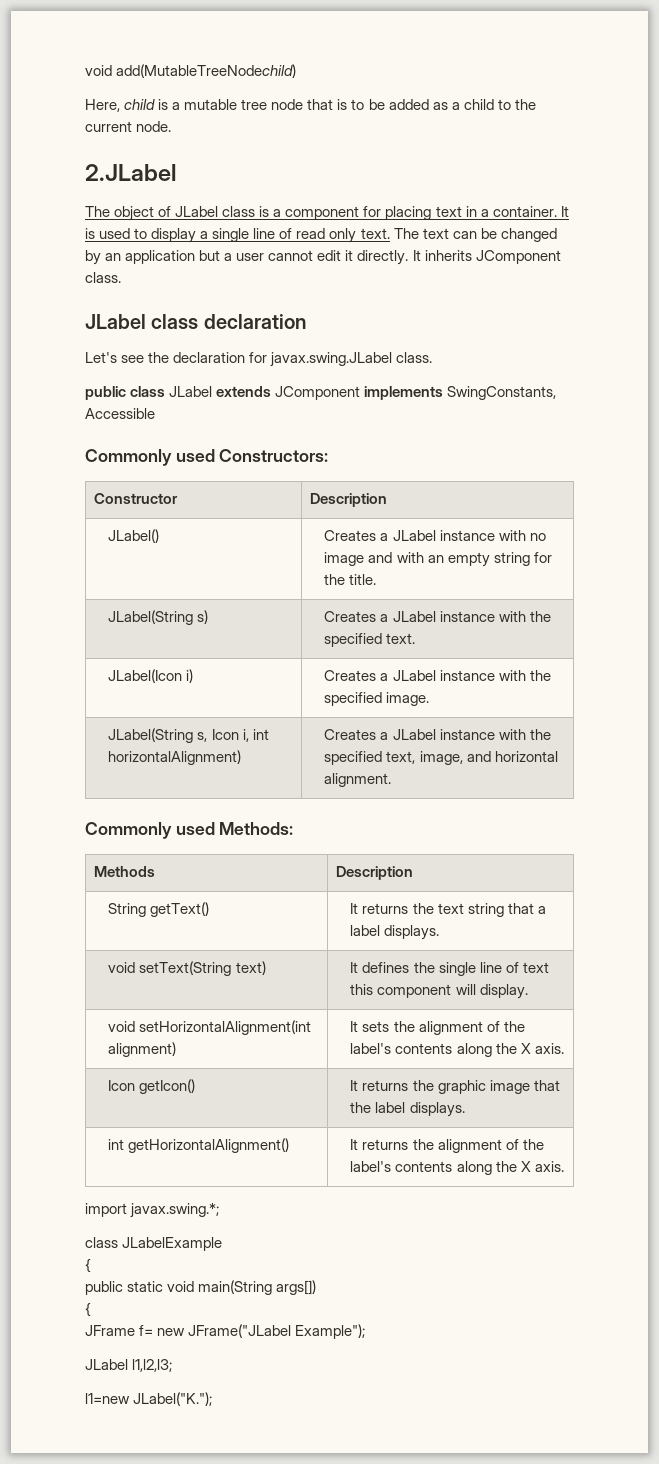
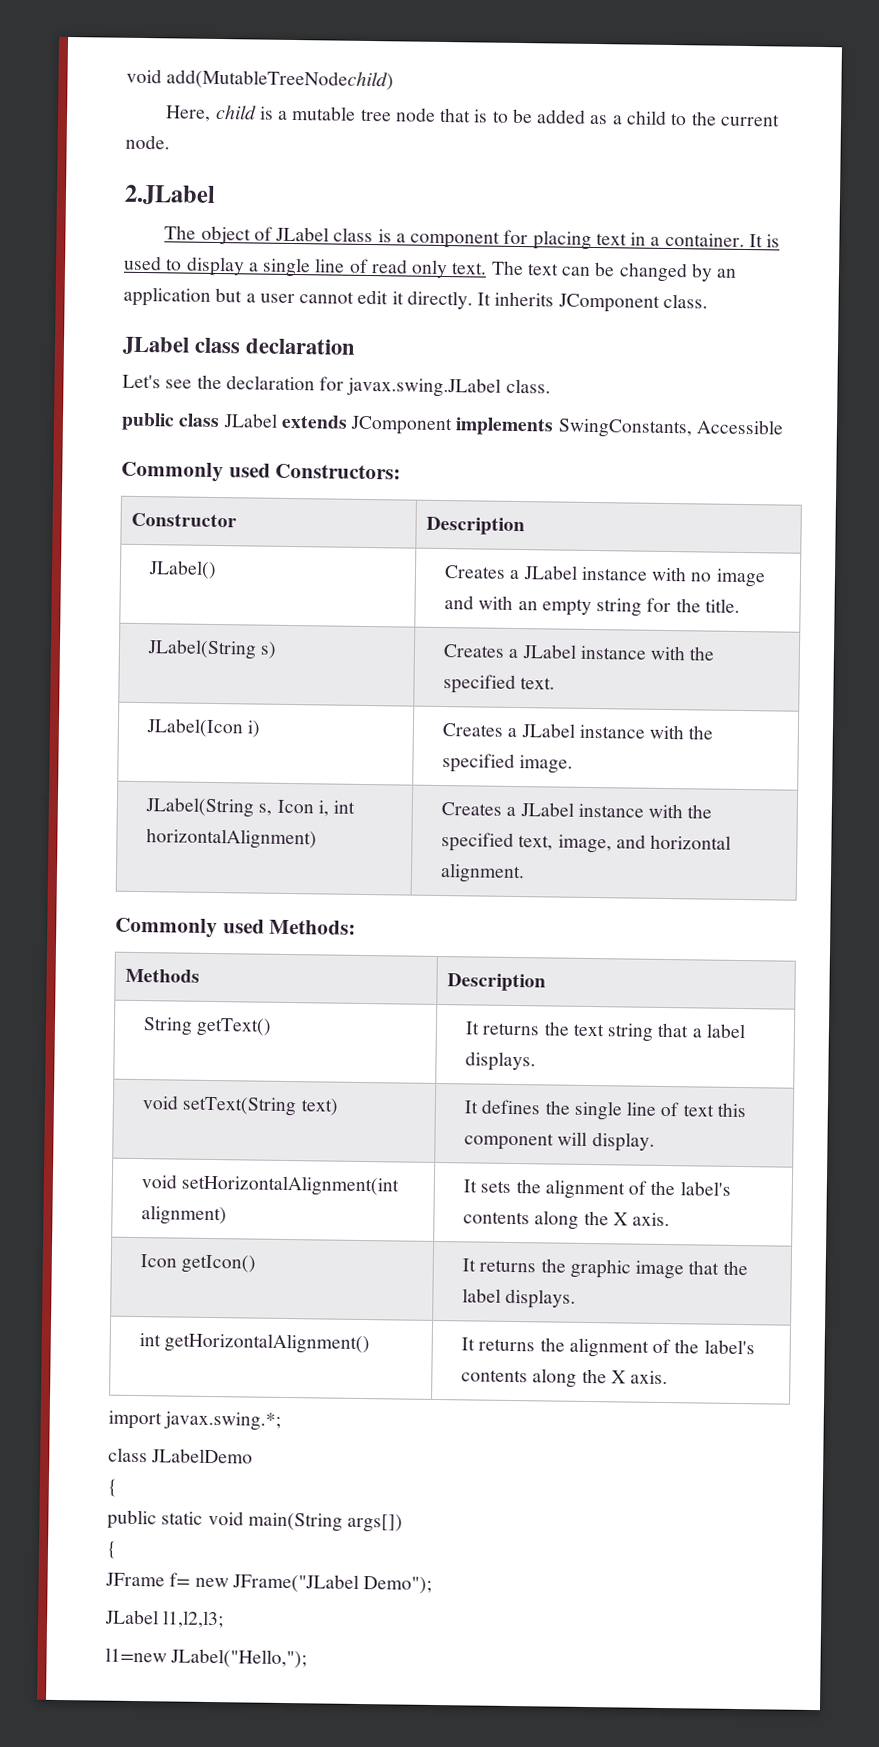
- class JLabelExample
+ class JLabelDemo
- JFrame f= new JFrame("JLabel Example");
+ JFrame f= new JFrame("JLabel Demo");
- l1=new JLabel("K.");
+ l1=new JLabel("Hello,");

